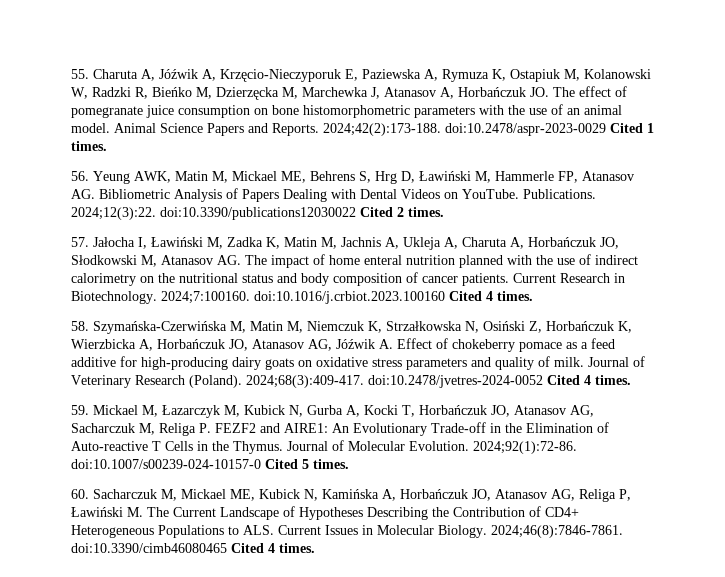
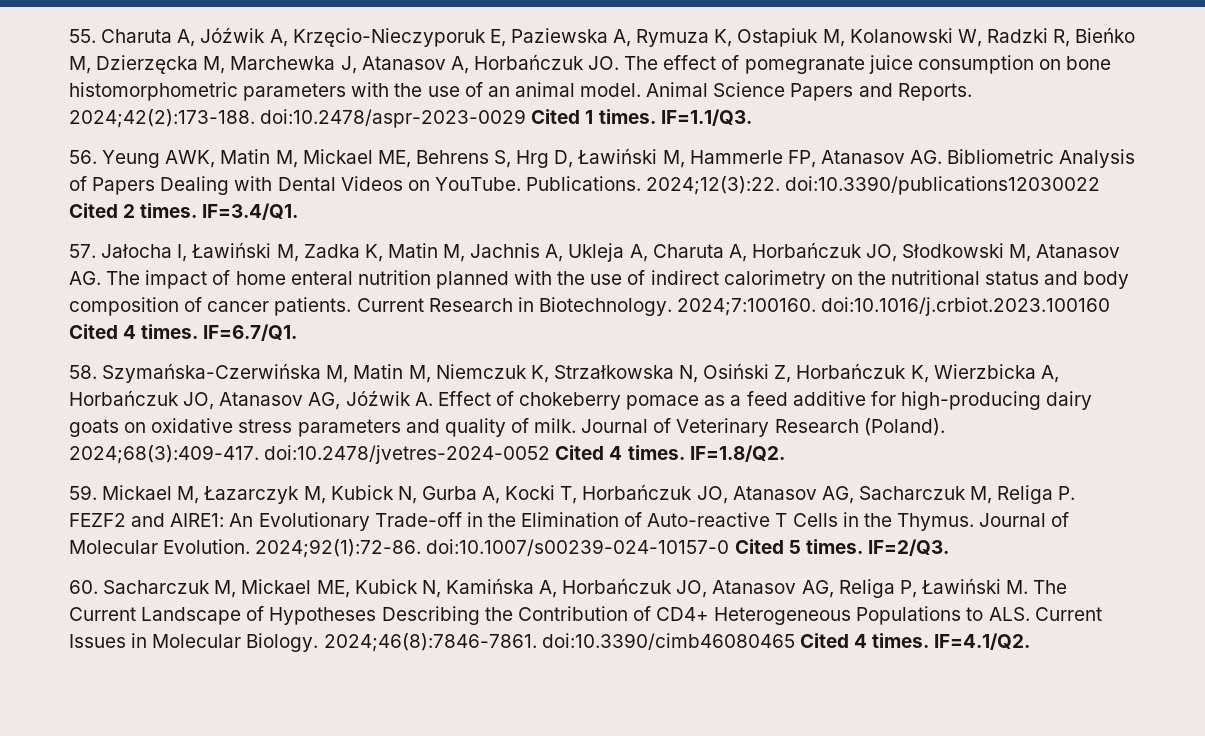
+ IF=1.1/Q3.
+ IF=3.4/Q1.
+ IF=6.7/Q1.
+ IF=1.8/Q2.
+ IF=2/Q3.
+ IF=4.1/Q2.

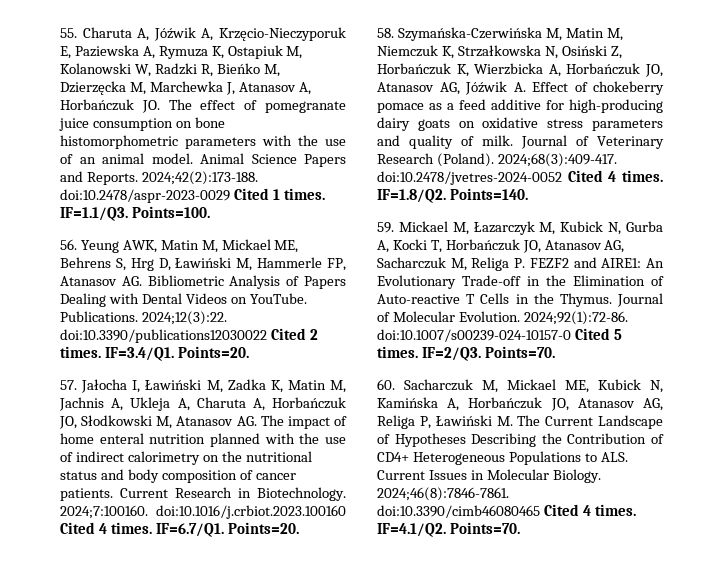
- IF=1.1/Q3.
+ IF=1.1/Q3. Points=100.
- IF=3.4/Q1.
+ IF=3.4/Q1. Points=20.
- IF=6.7/Q1.
+ IF=6.7/Q1. Points=20.
- IF=1.8/Q2.
+ IF=1.8/Q2. Points=140.
- IF=2/Q3.
+ IF=2/Q3. Points=70.
- IF=4.1/Q2.
+ IF=4.1/Q2. Points=70.

